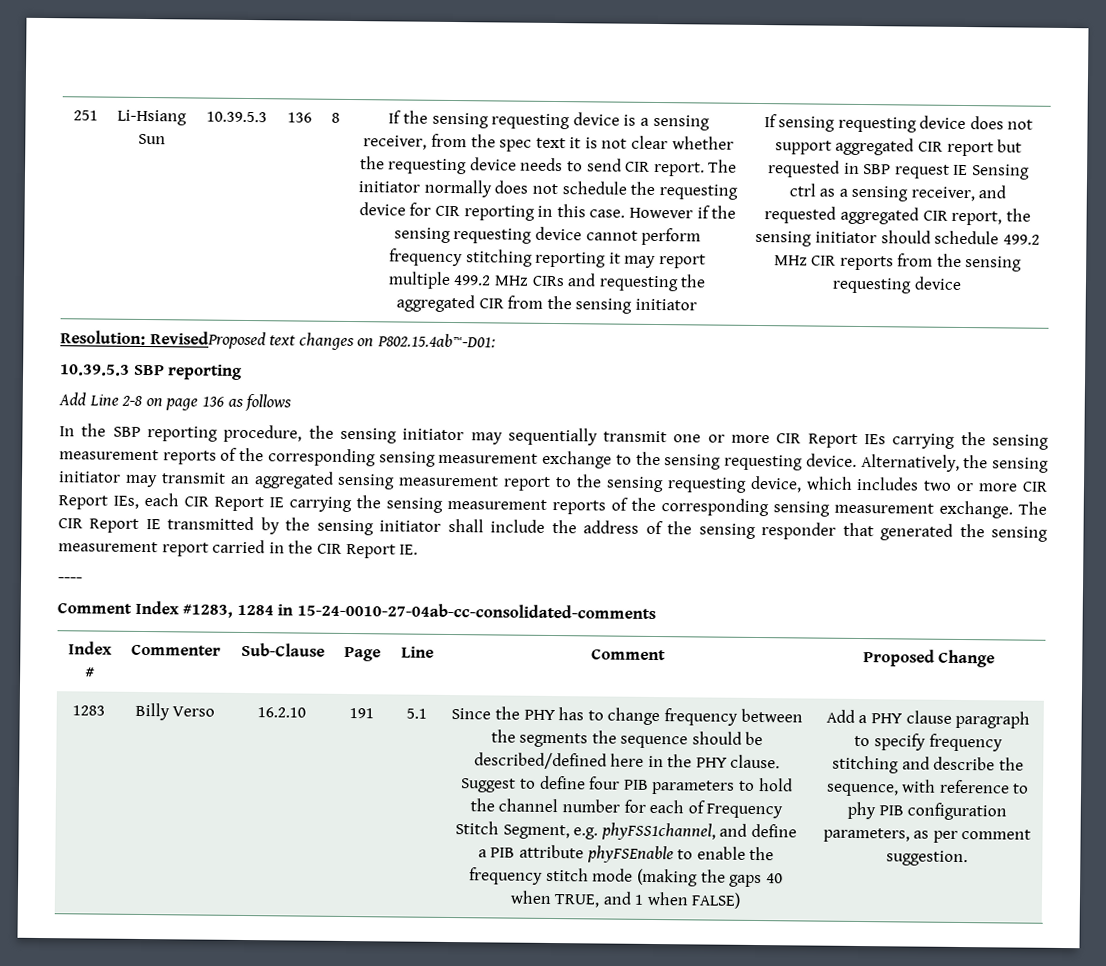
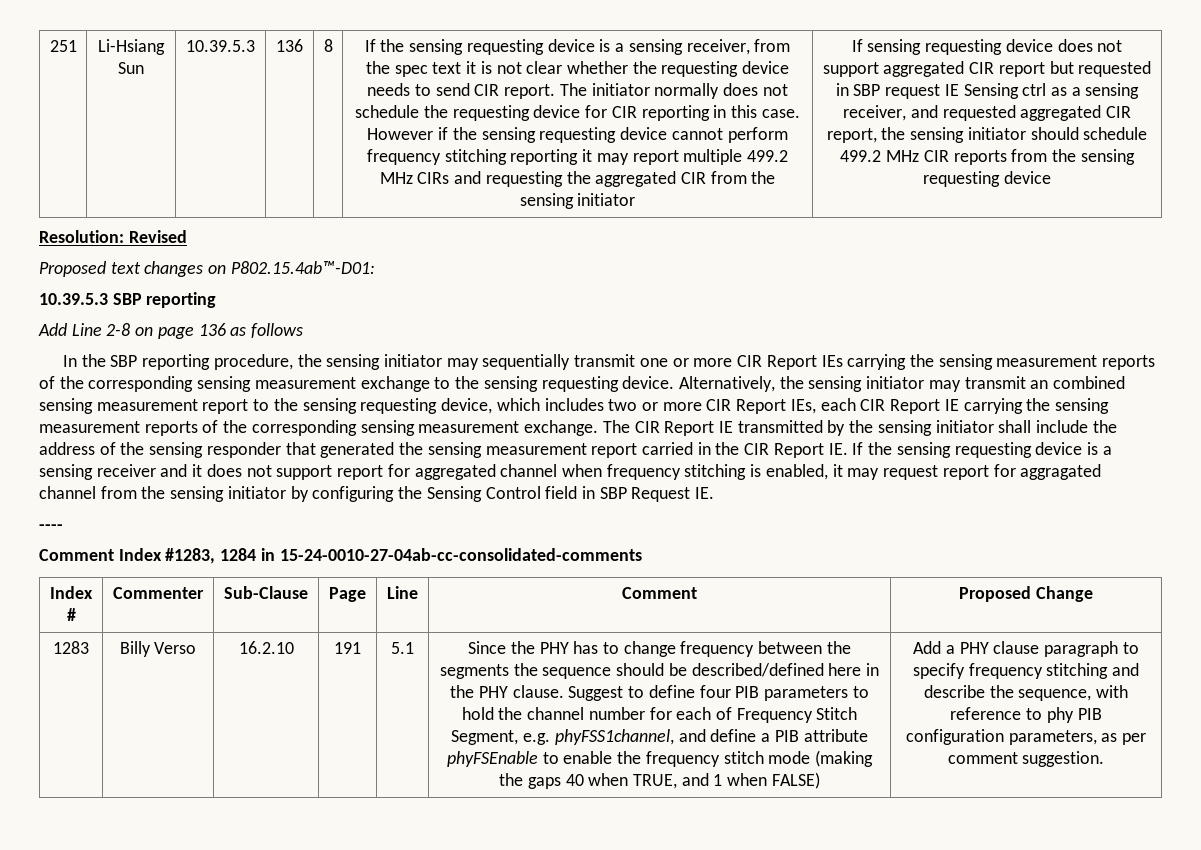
- Resolution: RevisedProposed text changes on P802.15.4ab™-D01:
+ Resolution: Revised
+ Proposed text changes on P802.15.4ab™-D01:
- Alternatively, the sensing initiator may transmit an aggregated sensing measurement report to the sensing requesting device, which includes two or more CIR Report IEs, each CIR Report IE carrying the sensing measurement reports of the corresponding sensing measurement exchange.
+ Alternatively, the sensing initiator may transmit an combined sensing measurement report to the sensing requesting device, which includes two or more CIR Report IEs, each CIR Report IE carrying the sensing measurement reports of the corresponding sensing measurement exchange.
- The CIR Report IE transmitted by the sensing initiator shall include the address of the sensing responder that generated the sensing measurement report carried in the CIR Report IE.
+ The CIR Report IE transmitted by the sensing initiator shall include the address of the sensing responder that generated the sensing measurement report carried in the CIR Report IE. If the sensing requesting device is a sensing receiver and it does not support report for aggregated channel when frequency stitching is enabled, it may request report for aggragated channel from the sensing initiator by configuring the Sensing Control field in SBP Request IE.

